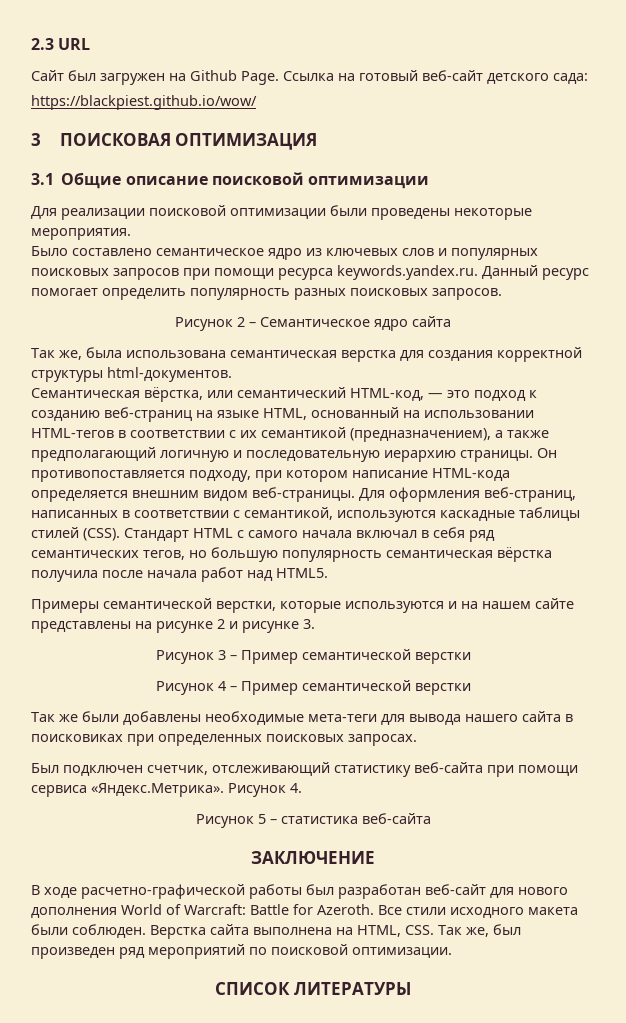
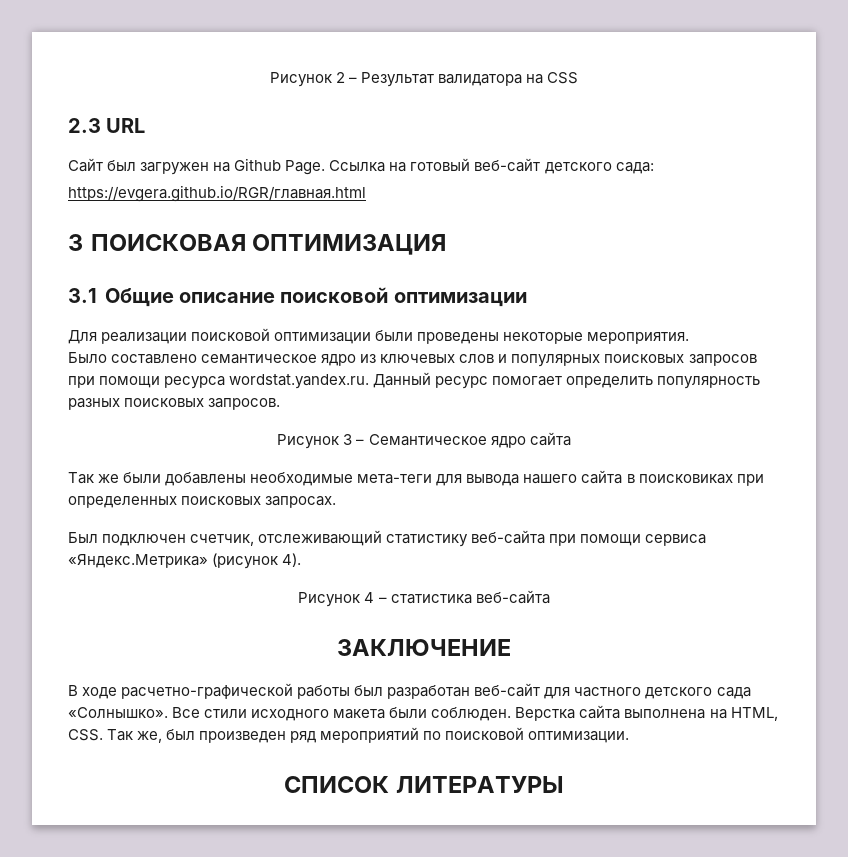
+ Рисунок 2 – Результат валидатора на CSS
- https://blackpiest.github.io/wow/
+ https://evgera.github.io/RGR/главная.html
- Было составлено семантическое ядро из ключевых слов и популярных поисковых запросов при помощи ресурса keywords.yandex.ru. Данный ресурс помогает определить популярность разных поисковых запросов.
+ Было составлено семантическое ядро из ключевых слов и популярных поисковых запросов при помощи ресурса wordstat.yandex.ru. Данный ресурс помогает определить популярность разных поисковых запросов.
- Рисунок 2 – Семантическое ядро сайта
+ Рисунок 3 – Семантическое ядро сайта
- Так же, была использована семантическая верстка для создания корректной структуры html-документов.
- Семантическая вёрстка, или семантический HTML-код, — это подход к созданию веб-страниц на языке HTML, основанный на использовании HTML-тегов в соответствии с их семантикой (предназначением), а также предполагающий логичную и последовательную иерархию страницы. Он противопоставляется подходу, при котором написание HTML-кода определяется внешним видом веб-страницы. Для оформления веб-страниц, написанных в соответствии с семантикой, используются каскадные таблицы стилей (CSS). Стандарт HTML с самого начала включал в себя ряд семантических тегов, но большую популярность семантическая вёрстка получила после начала работ над HTML5.
- Примеры семантической верстки, которые используются и на нашем сайте представлены на рисунке 2 и рисунке 3.
- Рисунок 3 – Пример семантической верстки
- Рисунок 4 – Пример семантической верстки
- Был подключен счетчик, отслеживающий статистику веб-сайта при помощи сервиса «Яндекс.Метрика». Рисунок 4.
- Рисунок 5 – статистика веб-сайта
+ Был подключен счетчик, отслеживающий статистику веб-сайта при помощи сервиса «Яндекс.Метрика» (рисунок 4).
+ Рисунок 4 – статистика веб-сайта
- В ходе расчетно-графической работы был разработан веб-сайт для нового дополнения World of Warcraft: Battle for Azeroth.
+ В ходе расчетно-графической работы был разработан веб-сайт для частного детского сада «Солнышко».

